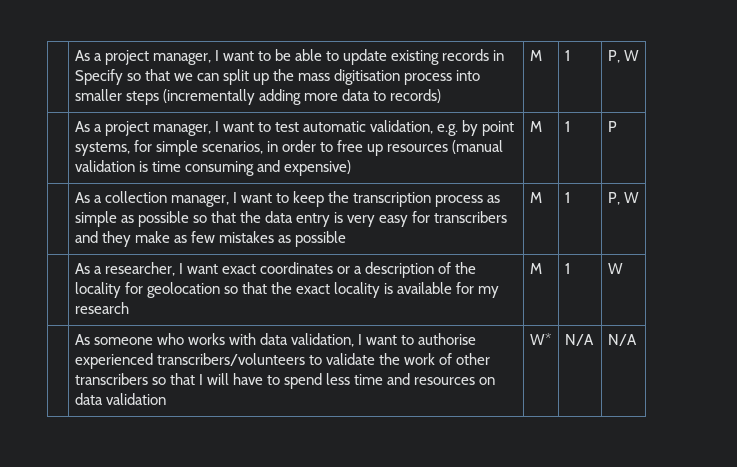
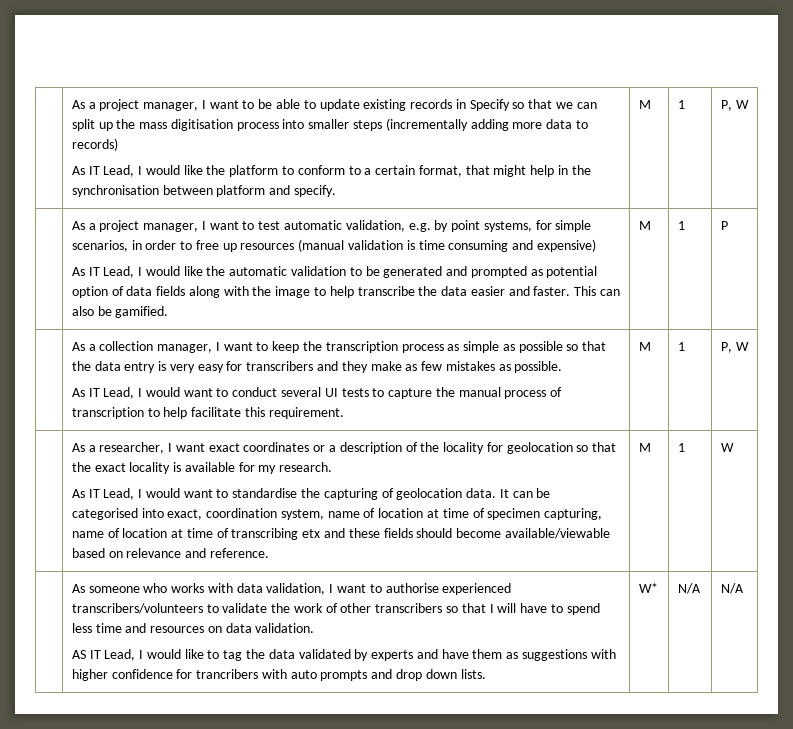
+ As IT Lead, I would like the platform to conform to a certain format, that might help in the synchronisation between platform and specify.
+ As IT Lead, I would like the automatic validation to be generated and prompted as potential option of data fields along with the image to help transcribe the data easier and faster. This can also be gamified.
- As a collection manager, I want to keep the transcription process as simple as possible so that the data entry is very easy for transcribers and they make as few mistakes as possible
+ As a collection manager, I want to keep the transcription process as simple as possible so that the data entry is very easy for transcribers and they make as few mistakes as possible.
+ As IT Lead, I would want to conduct several UI tests to capture the manual process of transcription to help facilitate this requirement.
- As a researcher, I want exact coordinates or a description of the locality for geolocation so that the exact locality is available for my research
+ As a researcher, I want exact coordinates or a description of the locality for geolocation so that the exact locality is available for my research.
+ As IT Lead, I would want to standardise the capturing of geolocation data. It can be categorised into exact, coordination system, name of location at time of specimen capturing, name of location at time of transcribing etx and these fields should become available/viewable based on relevance and reference.
- As someone who works with data validation, I want to authorise experienced transcribers/volunteers to validate the work of other transcribers so that I will have to spend less time and resources on data validation
+ As someone who works with data validation, I want to authorise experienced transcribers/volunteers to validate the work of other transcribers so that I will have to spend less time and resources on data validation.
+ AS IT Lead, I would like to tag the data validated by experts and have them as suggestions with higher confidence for trancribers with auto prompts and drop down lists.

